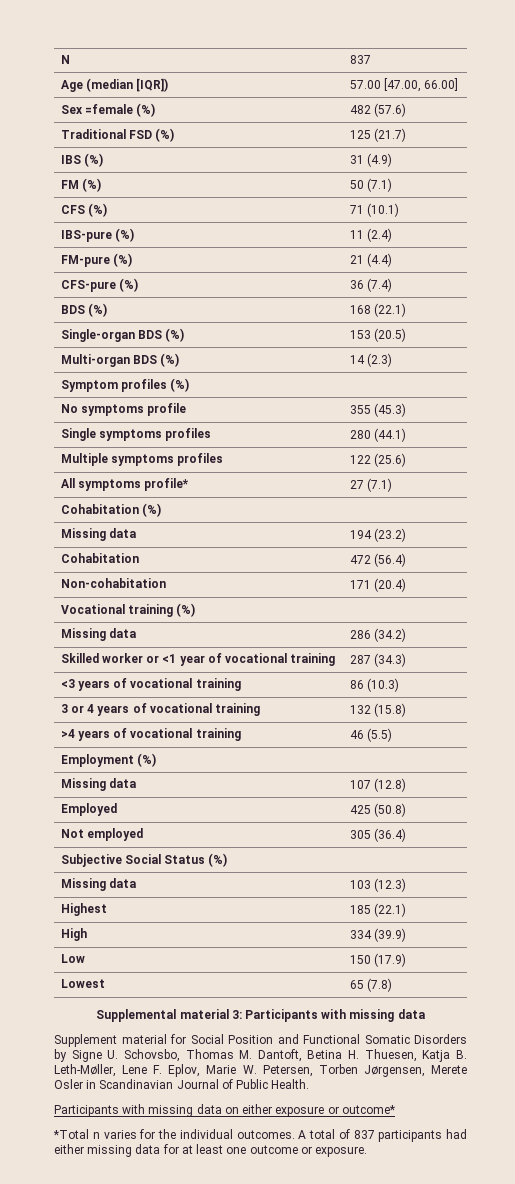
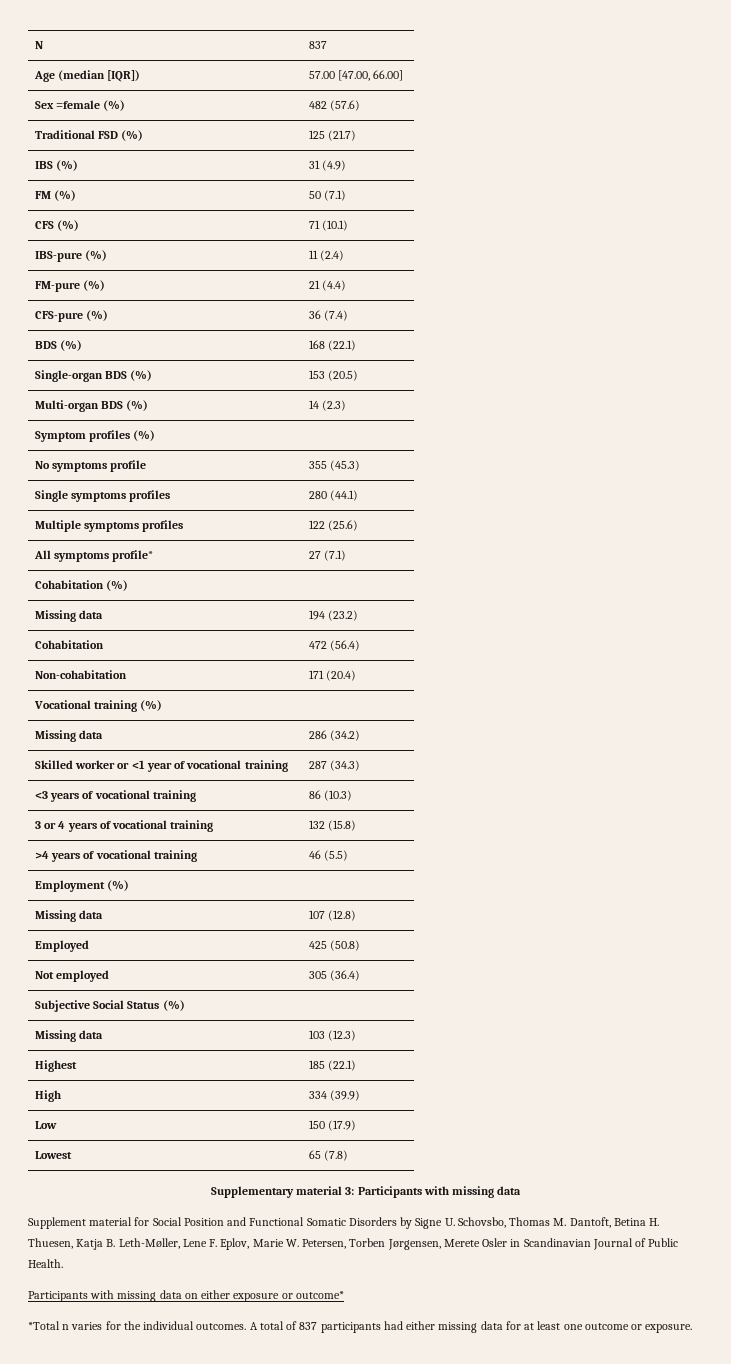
- Supplemental material 3: Participants with missing data
+ Supplementary material 3: Participants with missing data

